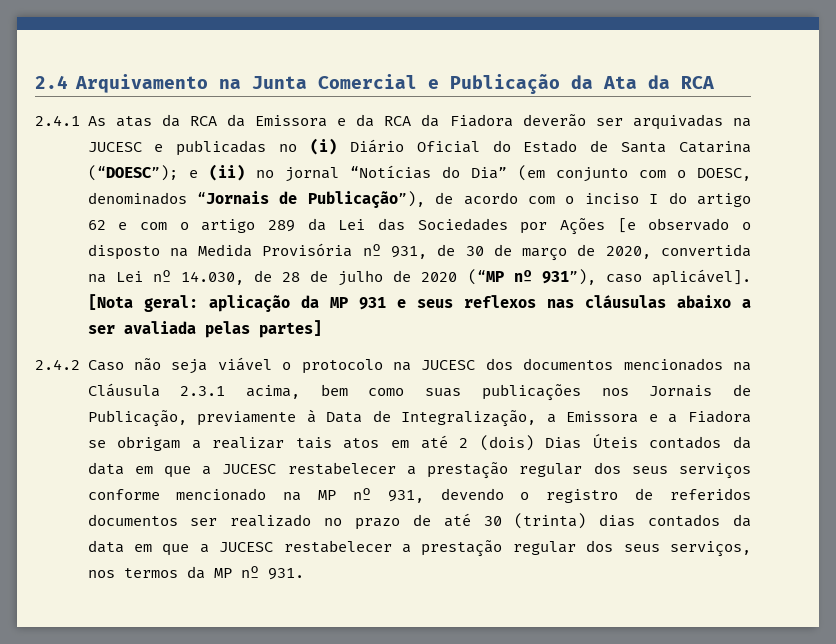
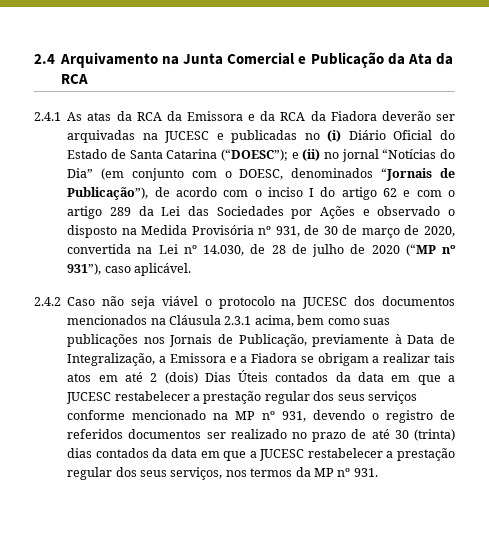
- e (ii) no jornal “Notícias do Dia” (em conjunto com o DOESC, denominados “Jornais de Publicação”), de acordo com o inciso I do artigo 62 e com o artigo 289 da Lei das Sociedades por Ações [e observado o disposto na Medida Provisória nº 931, de 30 de março de 2020, convertida na Lei nº 14.030, de 28 de julho de 2020 (“MP nº 931”), caso aplicável]. [Nota geral: aplicação da MP 931 e seus reflexos nas cláusulas abaixo a ser avaliada pelas partes]
+ e (ii) no jornal “Notícias do Dia” (em conjunto com o DOESC, denominados “Jornais de Publicação”), de acordo com o inciso I do artigo 62 e com o artigo 289 da Lei das Sociedades por Ações e observado o disposto na Medida Provisória nº 931, de 30 de março de 2020, convertida na Lei nº 14.030, de 28 de julho de 2020 (“MP nº 931”), caso aplicável.

